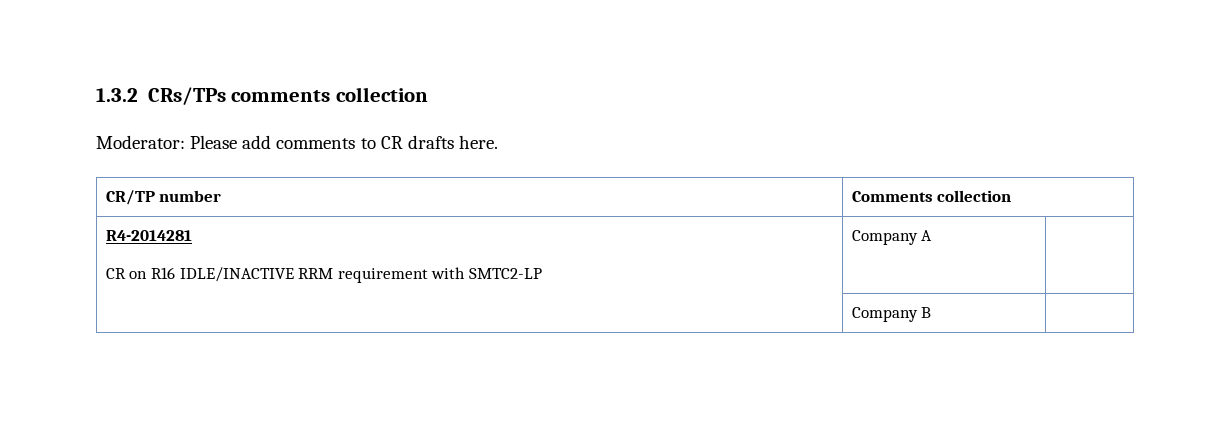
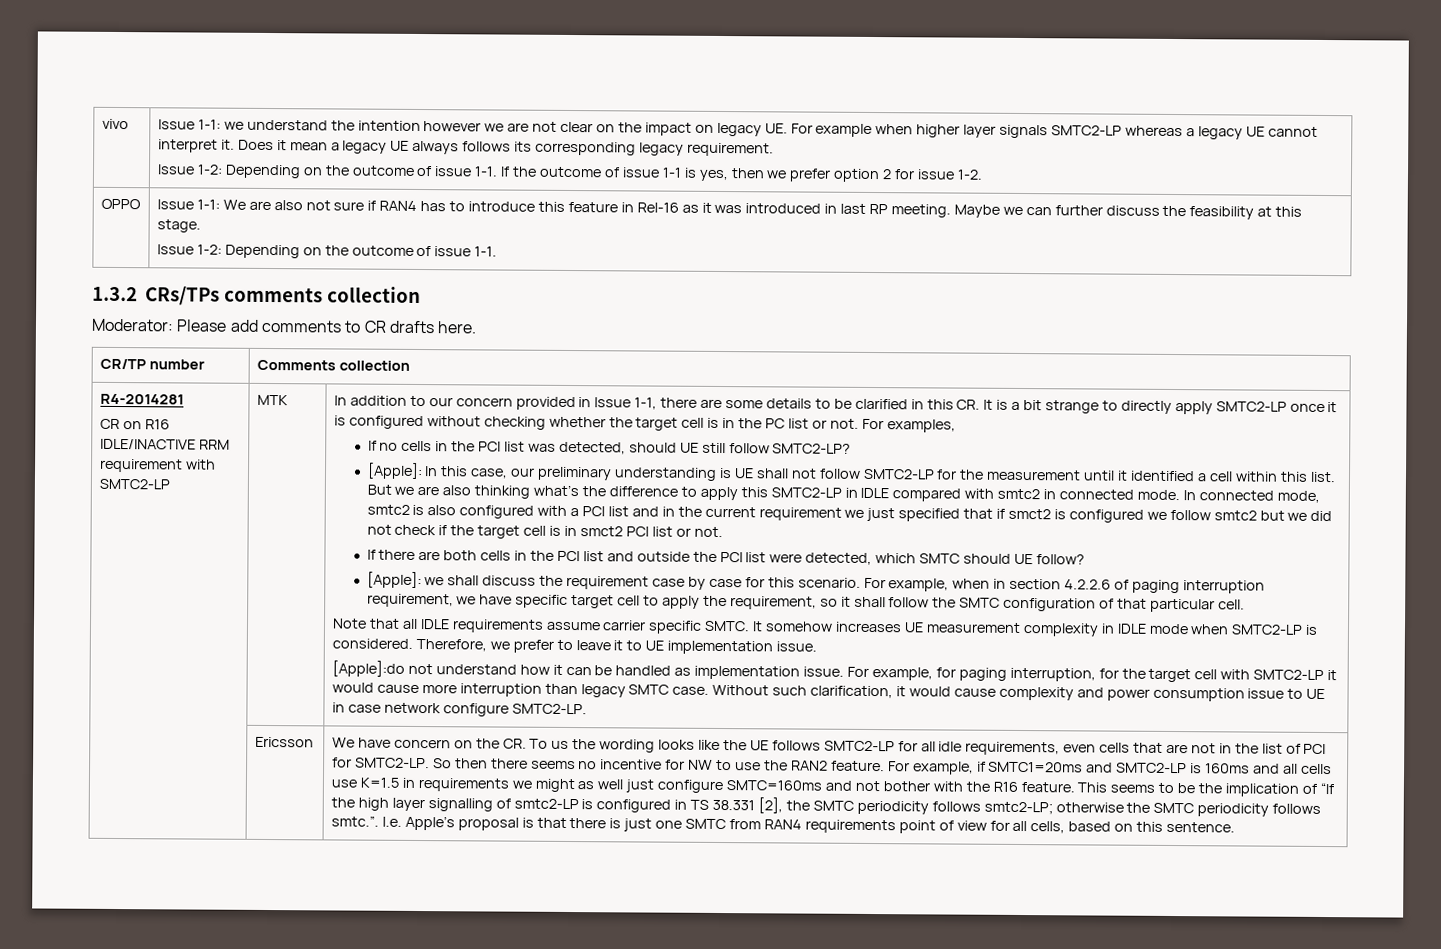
+ vivo | Issue 1-1: we understand the intention however we are not clear on the impact on legacy UE. For example when higher layer signals SMTC2-LP whereas a legacy UE cannot interpret it. Does it mean a legacy UE always follows its corresponding legacy requirement.
+ Issue 1-2: Depending on the outcome of issue 1-1. If the outcome of issue 1-1 is yes, then we prefer option 2 for issue 1-2.
+ OPPO | Issue 1-1: We are also not sure if RAN4 has to introduce this feature in Rel-16 as it was introduced in last RP meeting. Maybe we can further discuss the feasibility at this stage.
+ Issue 1-2: Depending on the outcome of issue 1-1.
- Company A |
- | Company B |
+ MTK | In addition to our concern provided in Issue 1-1, there are some details to be clarified in this CR. It is a bit strange to directly apply SMTC2-LP once it is configured without checking whether the target cell is in the PC list or not. For examples,
+ If no cells in the PCI list was detected, should UE still follow SMTC2-LP?
+ [Apple]: In this case, our preliminary understanding is UE shall not follow SMTC2-LP for the measurement until it identified a cell within this list. But we are also thinking what’s the difference to apply this SMTC2-LP in IDLE compared with smtc2 in connected mode. In connected mode, smtc2 is also configured with a PCI list and in the current requirement we just specified that if smct2 is configured we follow smtc2 but we did not check if the target cell is in smct2 PCI list or not.
+ If there are both cells in the PCI list and outside the PCI list were detected, which SMTC should UE follow?
+ [Apple]: we shall discuss the requirement case by case for this scenario. For example, when in section 4.2.2.6 of paging interruption requirement, we have specific target cell to apply the requirement, so it shall follow the SMTC configuration of that particular cell.
+ Note that all IDLE requirements assume carrier specific SMTC. It somehow increases UE measurement complexity in IDLE mode when SMTC2-LP is considered. Therefore, we prefer to leave it to UE implementation issue.
+ [Apple]:do not understand how it can be handled as implementation issue. For example, for paging interruption, for the target cell with SMTC2-LP it would cause more interruption than legacy SMTC case. Without such clarification, it would cause complexity and power consumption issue to UE in case network configure SMTC2-LP.
+ | Ericsson | We have concern on the CR. To us the wording looks like the UE follows SMTC2-LP for all idle requirements, even cells that are not in the list of PCI for SMTC2-LP. So then there seems no incentive for NW to use the RAN2 feature. For example, if SMTC1=20ms and SMTC2-LP is 160ms and all cells use K=1.5 in requirements we might as well just configure SMTC=160ms and not bother with the R16 feature. This seems to be the implication of “If the high layer signalling of smtc2-LP is configured in TS 38.331 [2], the SMTC periodicity follows smtc2-LP; otherwise the SMTC periodicity follows smtc.”. I.e. Apple’s proposal is that there is just one SMTC from RAN4 requirements point of view for all cells, based on this sentence.

